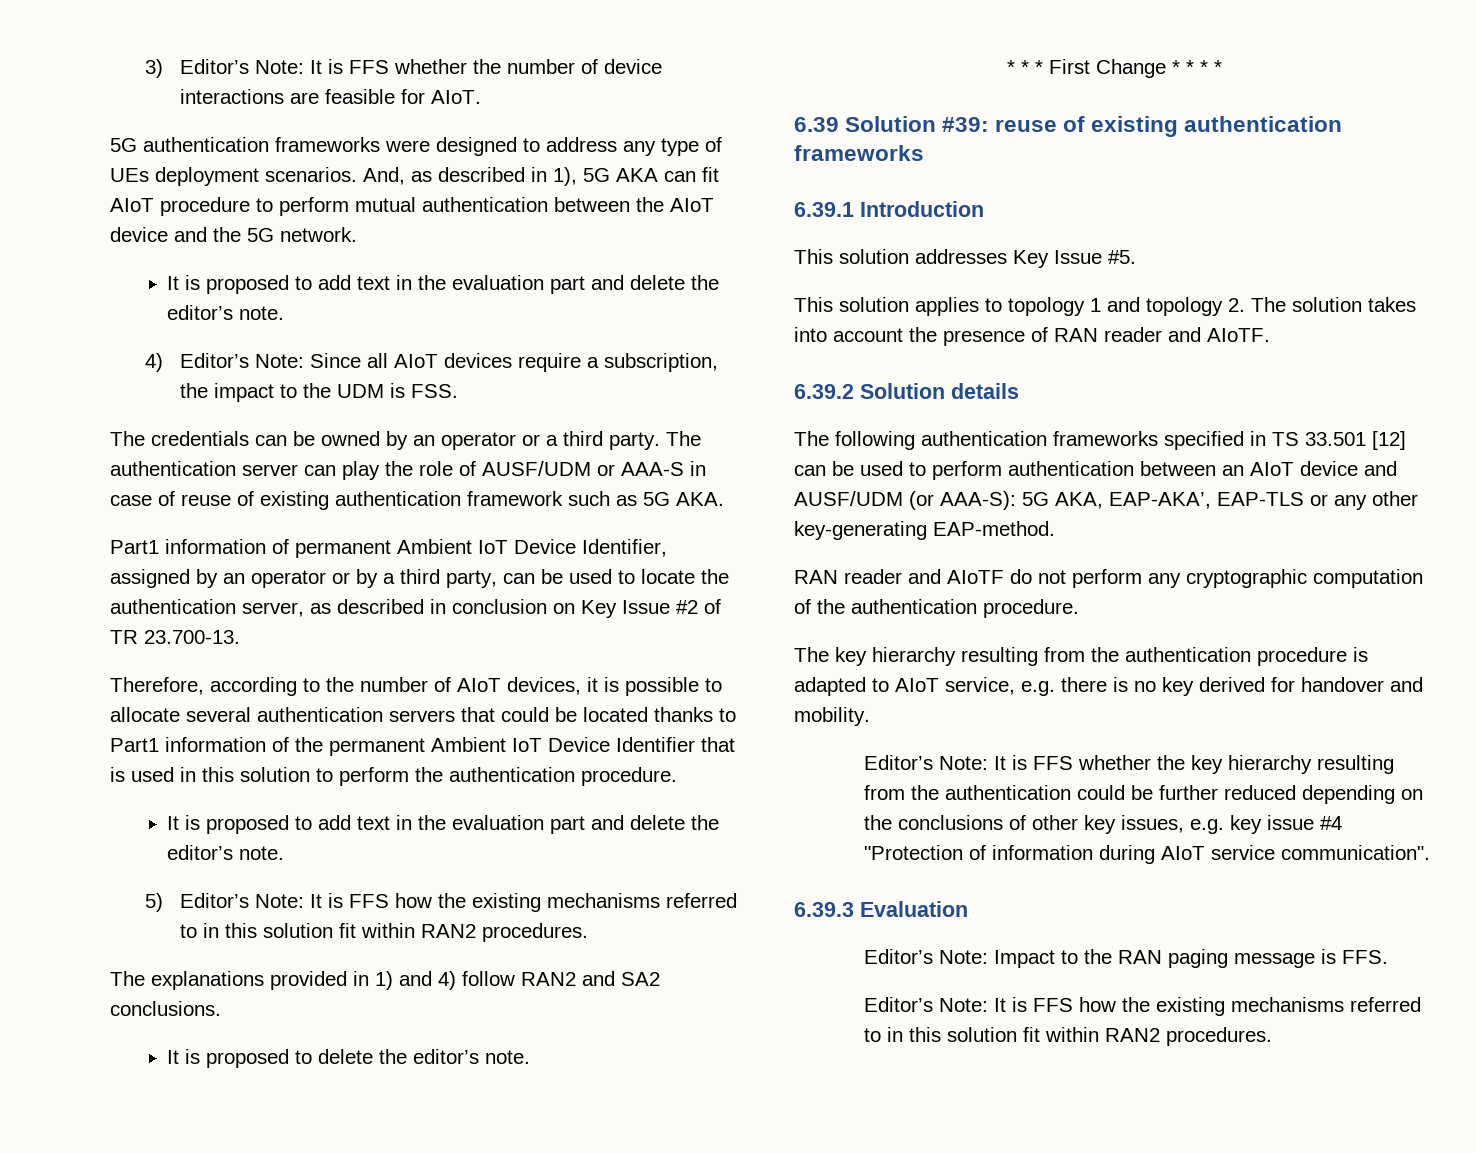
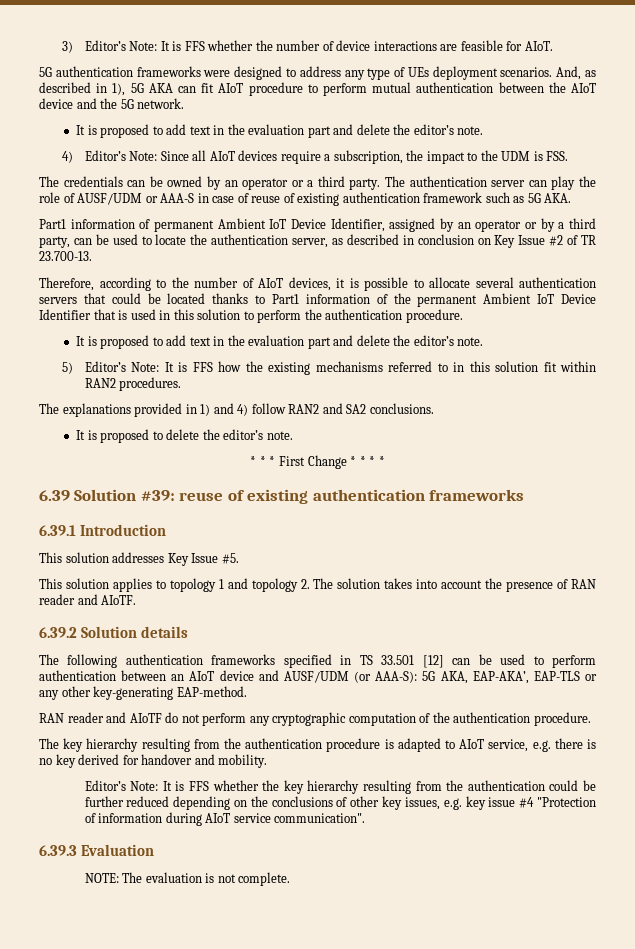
- Editor’s Note: Impact to the RAN paging message is FFS.
- Editor’s Note: It is FFS how the existing mechanisms referred to in this solution fit within RAN2 procedures.
+ NOTE: The evaluation is not complete.

